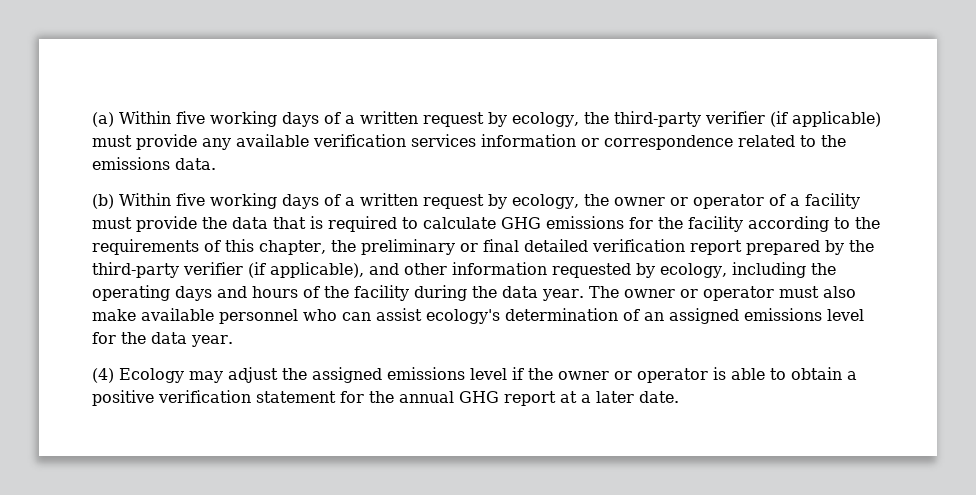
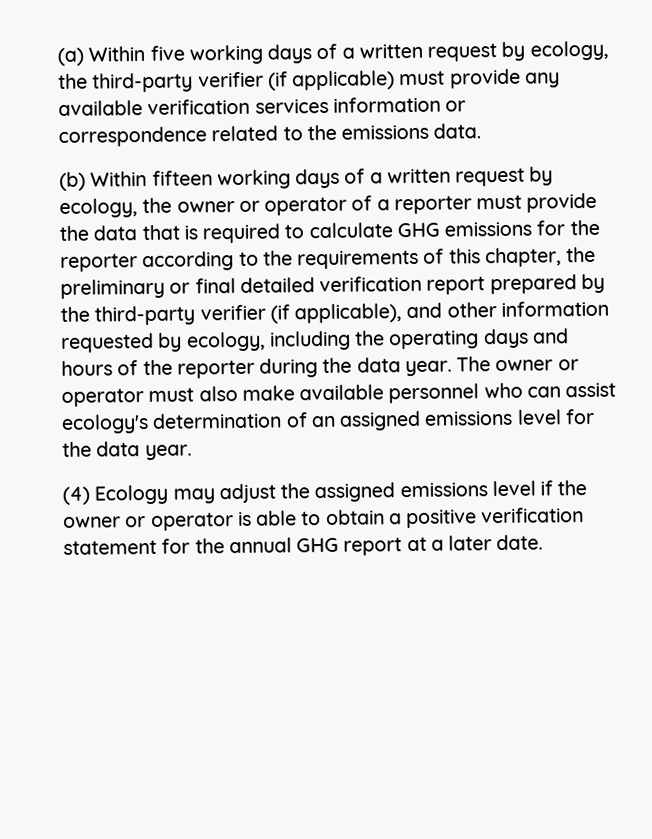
- (b) Within five working days of a written request by ecology, the owner or operator of a facility must provide the data that is required to calculate GHG emissions for the facility according to the requirements of this chapter, the preliminary or final detailed verification report prepared by the third-party verifier (if applicable), and other information requested by ecology, including the operating days and hours of the facility during the data year.
+ (b) Within fifteen working days of a written request by ecology, the owner or operator of a reporter must provide the data that is required to calculate GHG emissions for the reporter according to the requirements of this chapter, the preliminary or final detailed verification report prepared by the third-party verifier (if applicable), and other information requested by ecology, including the operating days and hours of the reporter during the data year.

